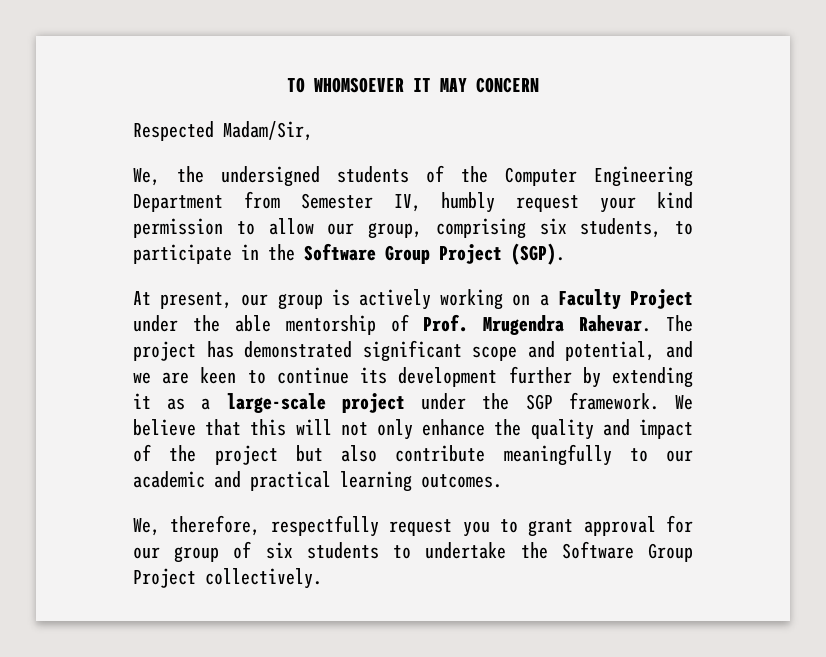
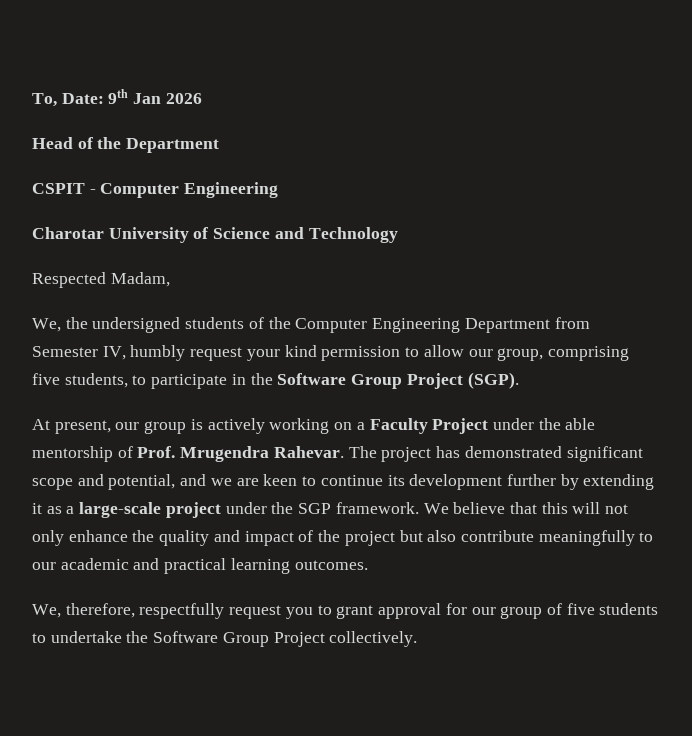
- TO WHOMSOEVER IT MAY CONCERN
+ To, Date: 9th Jan 2026
+ Head of the Department
+ CSPIT - Computer Engineering
+ Charotar University of Science and Technology
- Respected Madam/Sir,
+ Respected Madam,
- We, the undersigned students of the Computer Engineering Department from Semester IV, humbly request your kind permission to allow our group, comprising six students, to participate in the Software Group Project (SGP).
+ We, the undersigned students of the Computer Engineering Department from Semester IV, humbly request your kind permission to allow our group, comprising five students, to participate in the Software Group Project (SGP).
- We, therefore, respectfully request you to grant approval for our group of six students to undertake the Software Group Project collectively.
+ We, therefore, respectfully request you to grant approval for our group of five students to undertake the Software Group Project collectively.

